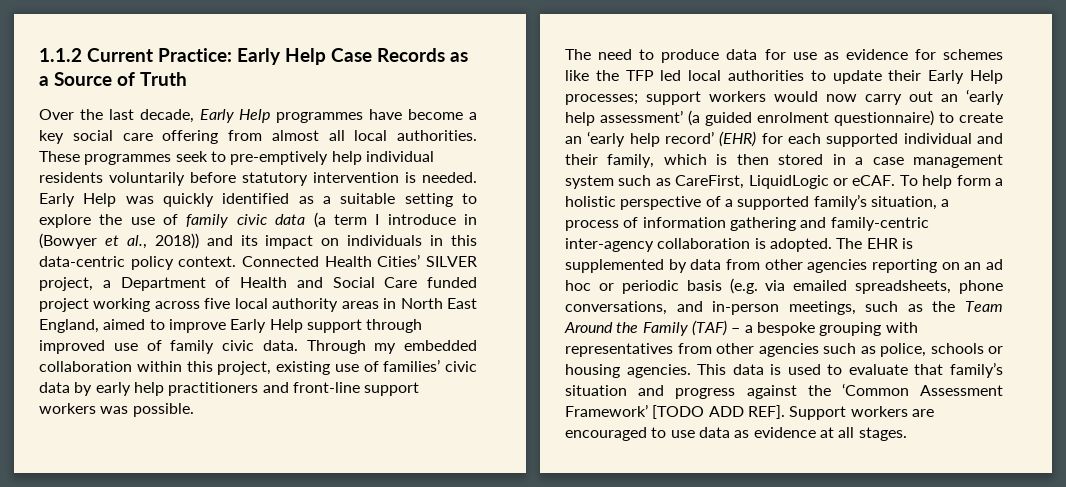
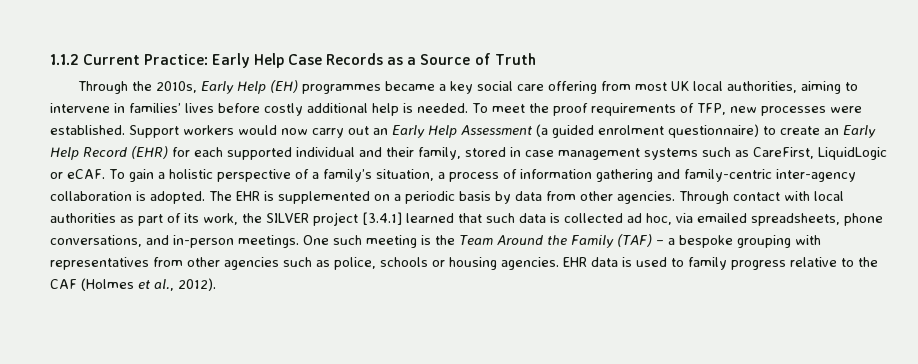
- Over the last decade, Early Help programmes have become a key social care offering from almost all local authorities. These programmes seek to pre-emptively help individual residents voluntarily before statutory intervention is needed. Early Help was quickly identified as a suitable setting to explore the use of family civic data (a term I introduce in (Bowyer et al., 2018)) and its impact on individuals in this data-centric policy context. Connected Health Cities’ SILVER project, a Department of Health and Social Care funded project working across five local authority areas in North East England, aimed to improve Early Help support through improved use of family civic data. Through my embedded collaboration within this project, existing use of families’ civic data by early help practitioners and front-line support workers was possible.
- The need to produce data for use as evidence for schemes like the TFP led local authorities to update their Early Help processes; support workers would now carry out an ‘early help assessment’ (a guided enrolment questionnaire) to create an ‘early help record’ (EHR) for each supported individual and their family, which is then stored in a case management system such as CareFirst, LiquidLogic or eCAF.
+ Through the 2010s, Early Help (EH) programmes became a key social care offering from most UK local authorities, aiming to intervene in families’ lives before costly additional help is needed. To meet the proof requirements of TFP, new processes were established. Support workers would now carry out an Early Help Assessment (a guided enrolment questionnaire) to create an Early Help Record (EHR) for each supported individual and their family, stored in case management systems such as CareFirst, LiquidLogic or eCAF.
- To help form a holistic perspective of a supported family’s situation, a process of information gathering and family-centric inter-agency collaboration is adopted.
+ To gain a holistic perspective of a family’s situation, a process of information gathering and family-centric inter-agency collaboration is adopted.
- The EHR is supplemented by data from other agencies reporting on an ad hoc or periodic basis (e.g. via emailed spreadsheets, phone conversations, and in-person meetings, such as the Team Around the Family (TAF) – a bespoke grouping with representatives from other agencies such as police, schools or housing agencies.
+ The EHR is supplemented on a periodic basis by data from other agencies. Through contact with local authorities as part of its work, the SILVER project [3.4.1] learned that such data is collected ad hoc, via emailed spreadsheets, phone conversations, and in-person meetings. One such meeting is the Team Around the Family (TAF) – a bespoke grouping with representatives from other agencies such as police, schools or housing agencies.
- This data is used to evaluate that family’s situation and progress against the ‘Common Assessment Framework’ [TODO ADD REF]. Support workers are encouraged to use data as evidence at all stages.
+ EHR data is used to family progress relative to the CAF (Holmes et al., 2012).

